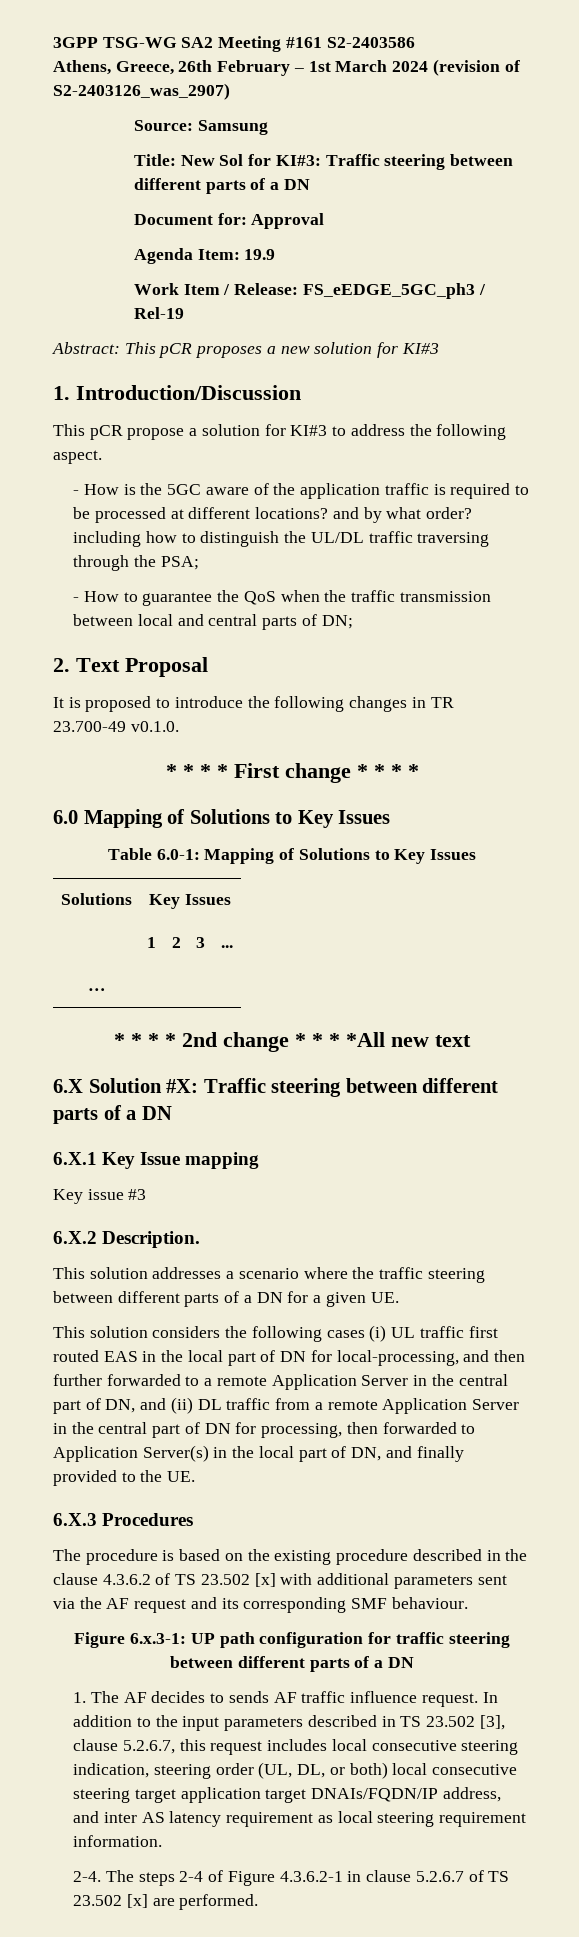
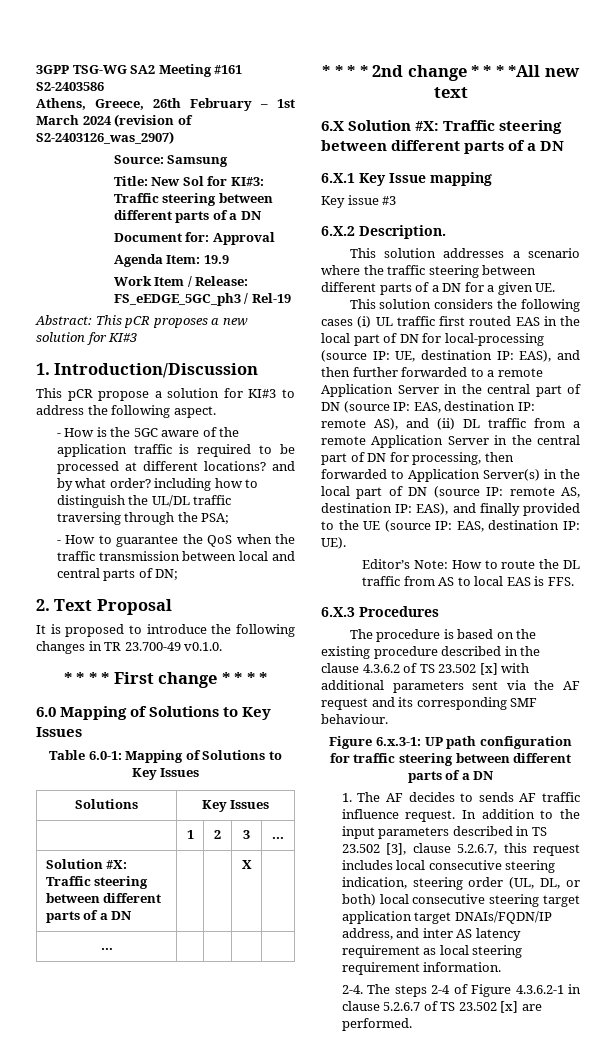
+ Solution #X: Traffic steering between different parts of a DN | | | X |
- This solution considers the following cases (i) UL traffic first routed EAS in the local part of DN for local-processing, and then further forwarded to a remote Application Server in the central part of DN, and (ii) DL traffic from a remote Application Server in the central part of DN for processing, then forwarded to Application Server(s) in the local part of DN, and finally provided to the UE.
+ This solution considers the following cases (i) UL traffic first routed EAS in the local part of DN for local-processing (source IP: UE, destination IP: EAS), and then further forwarded to a remote Application Server in the central part of DN (source IP: EAS, destination IP: remote AS), and (ii) DL traffic from a remote Application Server in the central part of DN for processing, then forwarded to Application Server(s) in the local part of DN (source IP: remote AS, destination IP: EAS), and finally provided to the UE (source IP: EAS, destination IP: UE).
+ Editor’s Note: How to route the DL traffic from AS to local EAS is FFS.

